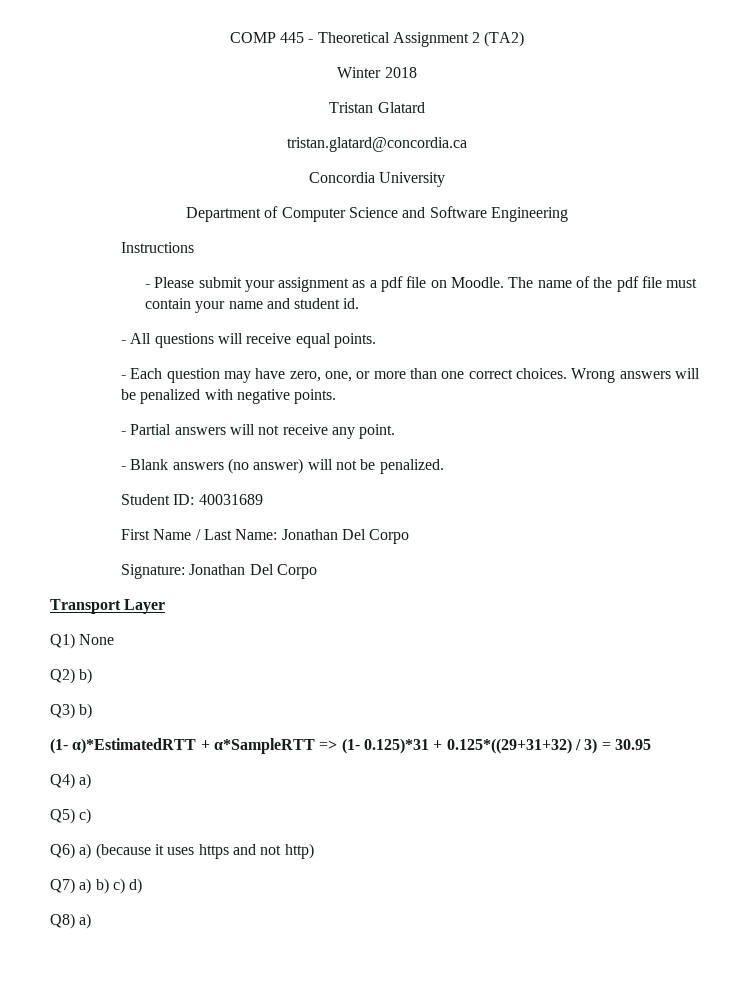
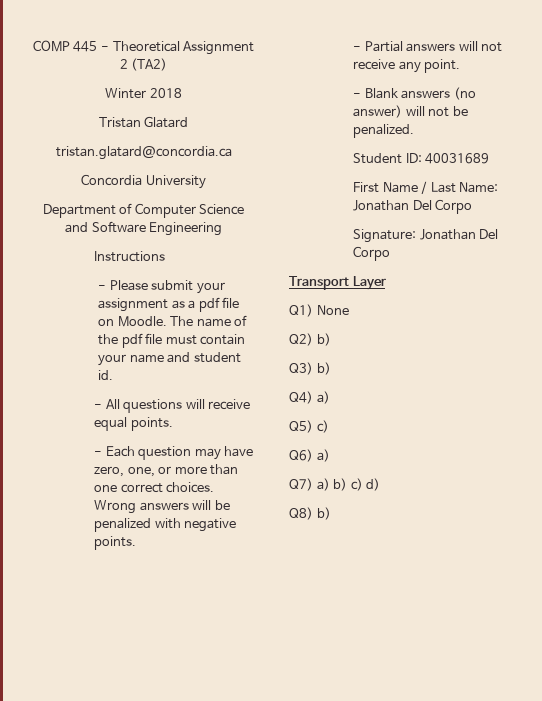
- (1- α)*EstimatedRTT + α*SampleRTT => (1- 0.125)*31 + 0.125*((29+31+32) / 3) = 30.95
- Q6) a) (because it uses https and not http)
+ Q6) a)
- Q8) a)
+ Q8) b)

